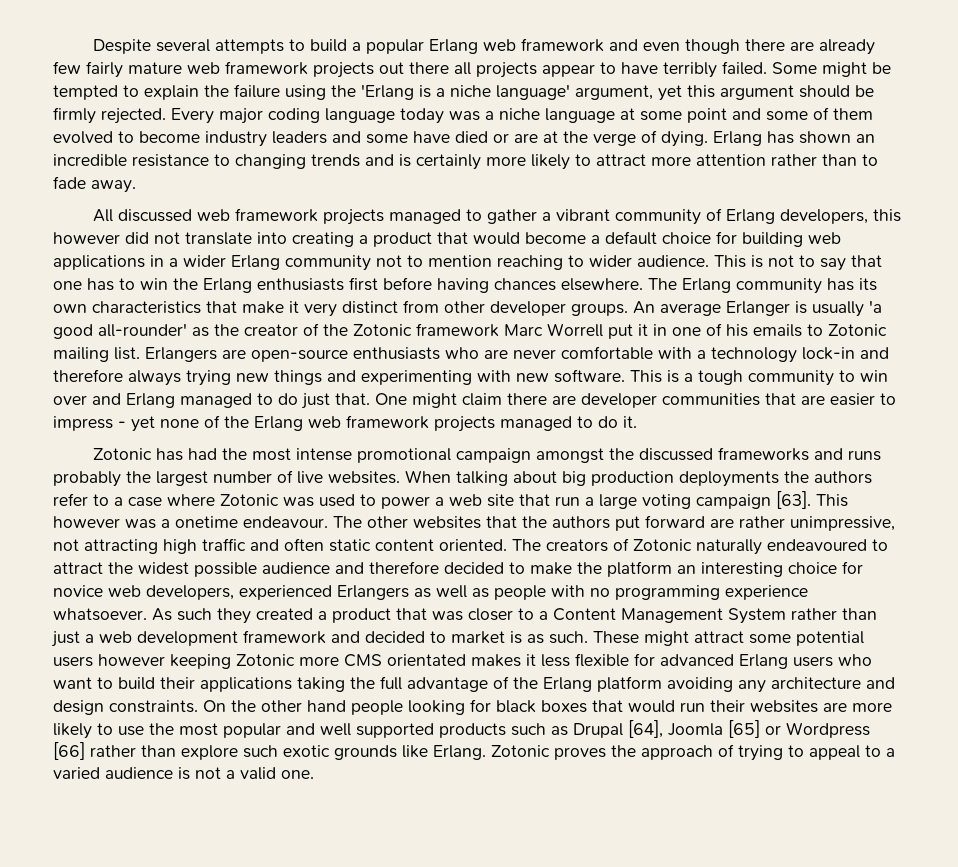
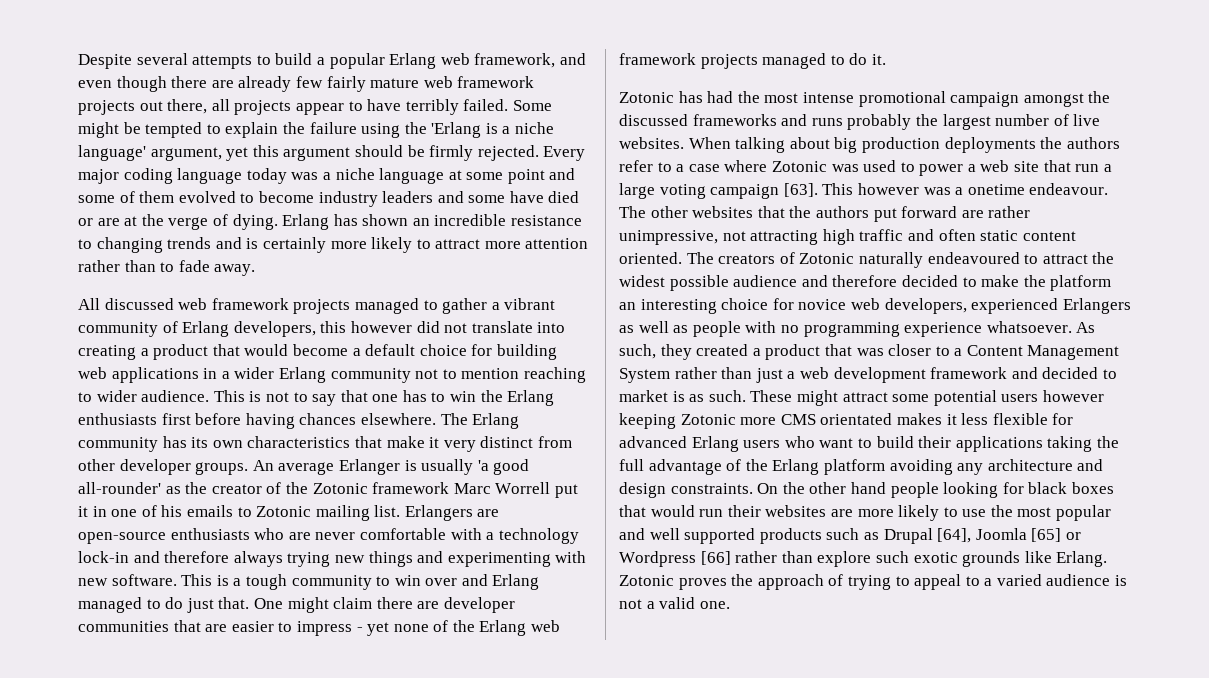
- Despite several attempts to build a popular Erlang web framework and even though there are already few fairly mature web framework projects out there all projects appear to have terribly failed.
+ Despite several attempts to build a popular Erlang web framework, and even though there are already few fairly mature web framework projects out there, all projects appear to have terribly failed.
- As such they created a product that was closer to a Content Management System rather than just a web development framework and decided to market is as such.
+ As such, they created a product that was closer to a Content Management System rather than just a web development framework and decided to market is as such.

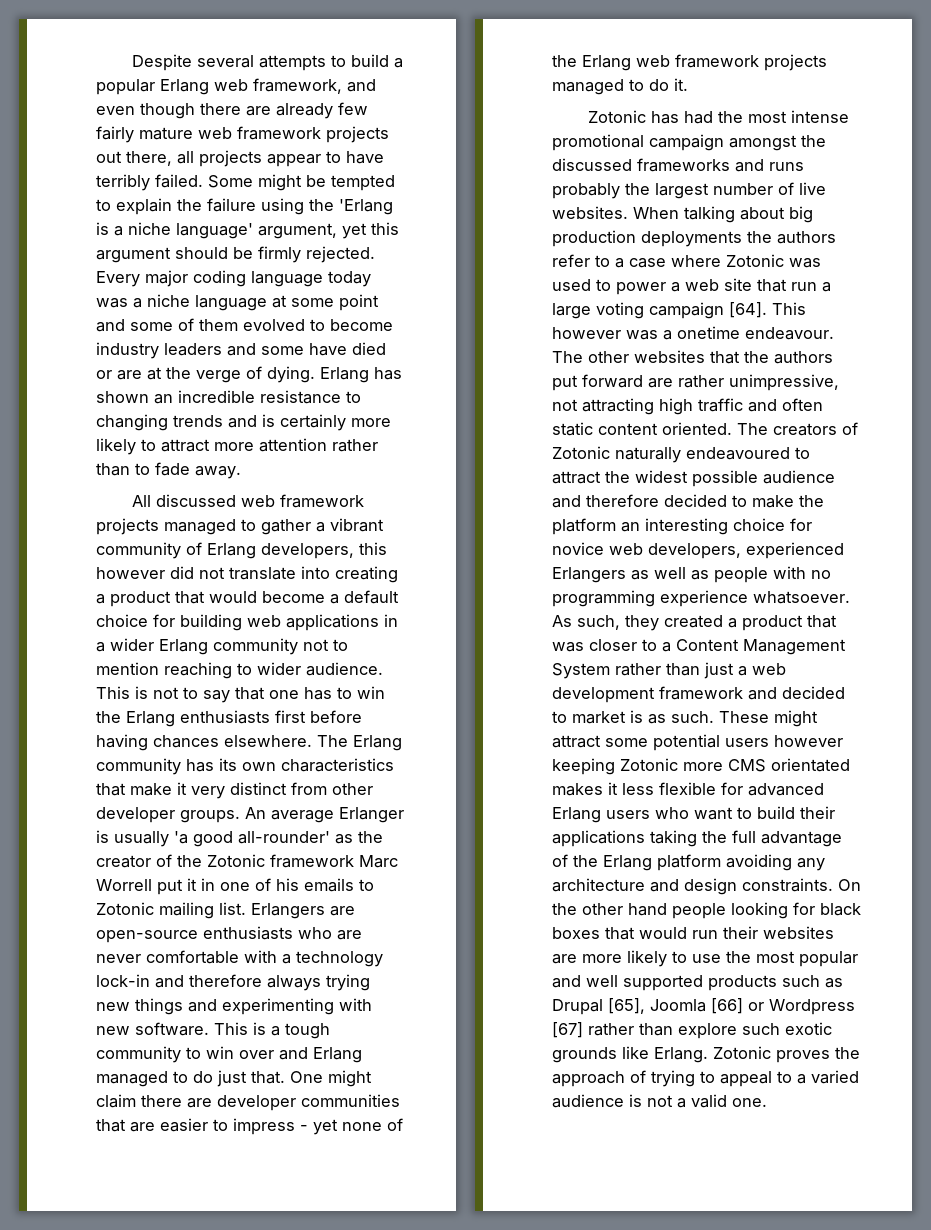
- When talking about big production deployments the authors refer to a case where Zotonic was used to power a web site that run a large voting campaign [63].
+ When talking about big production deployments the authors refer to a case where Zotonic was used to power a web site that run a large voting campaign [64].
- On the other hand people looking for black boxes that would run their websites are more likely to use the most popular and well supported products such as Drupal [64], Joomla [65] or Wordpress [66] rather than explore such exotic grounds like Erlang.
+ On the other hand people looking for black boxes that would run their websites are more likely to use the most popular and well supported products such as Drupal [65], Joomla [66] or Wordpress [67] rather than explore such exotic grounds like Erlang.

